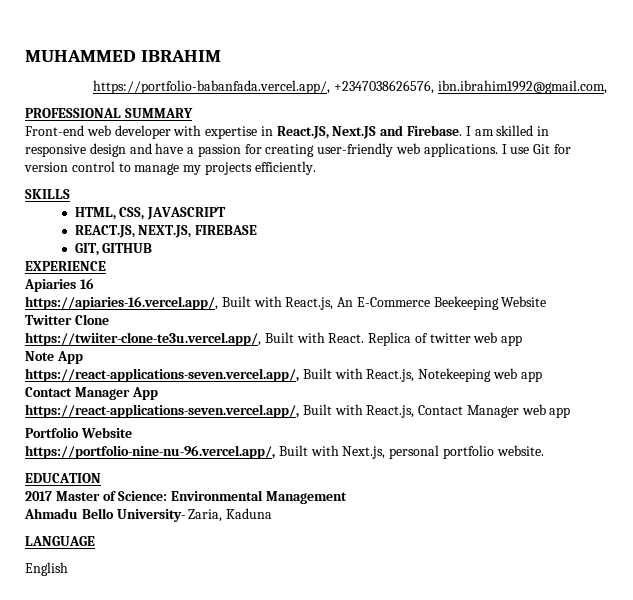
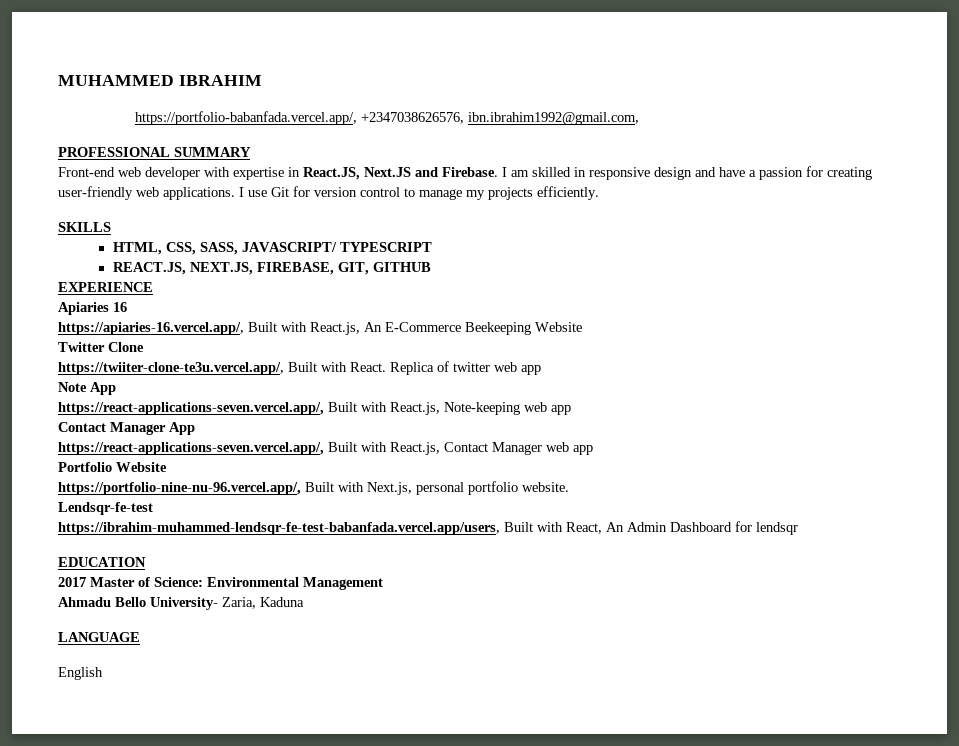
- HTML, CSS, JAVASCRIPT
+ HTML, CSS, SASS, JAVASCRIPT/ TYPESCRIPT
- REACT.JS, NEXT.JS, FIREBASE
- GIT, GITHUB
+ REACT.JS, NEXT.JS, FIREBASE, GIT, GITHUB
- https://react-applications-seven.vercel.app/, Built with React.js, Notekeeping web app
+ https://react-applications-seven.vercel.app/, Built with React.js, Note-keeping web app
+ Lendsqr-fe-test
+ https://ibrahim-muhammed-lendsqr-fe-test-babanfada.vercel.app/users, Built with React, An Admin Dashboard for lendsqr

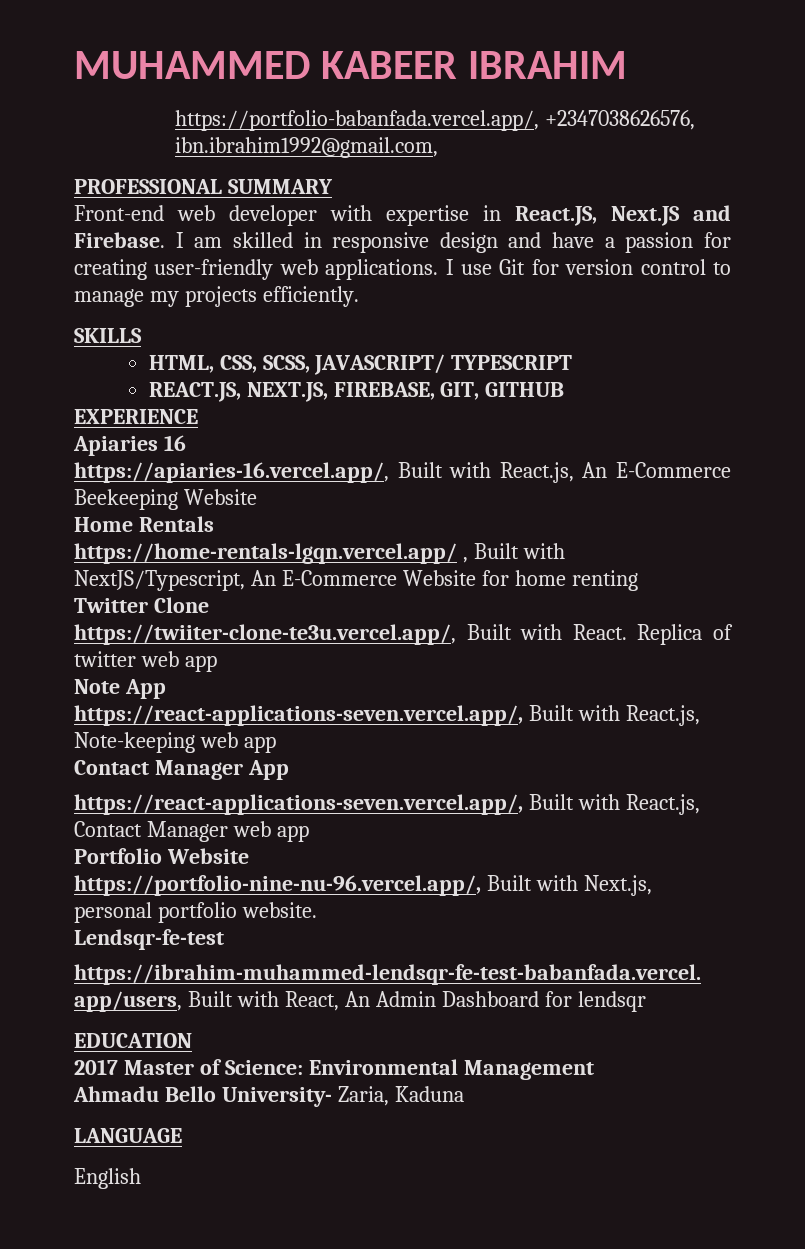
- MUHAMMED IBRAHIM
+ MUHAMMED KABEER IBRAHIM
- HTML, CSS, SASS, JAVASCRIPT/ TYPESCRIPT
+ HTML, CSS, SCSS, JAVASCRIPT/ TYPESCRIPT
+ Home Rentals
+ https://home-rentals-lgqn.vercel.app/ , Built with NextJS/Typescript, An E-Commerce Website for home renting

